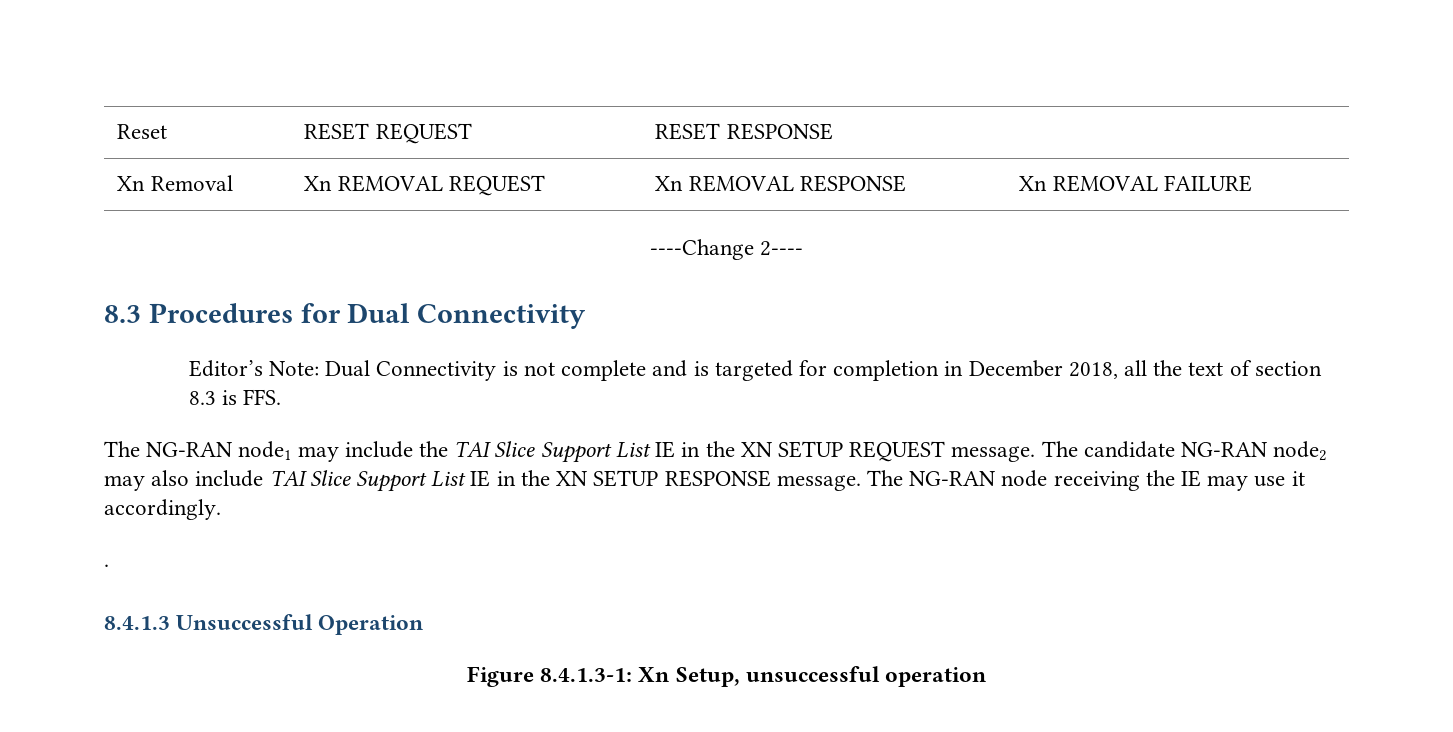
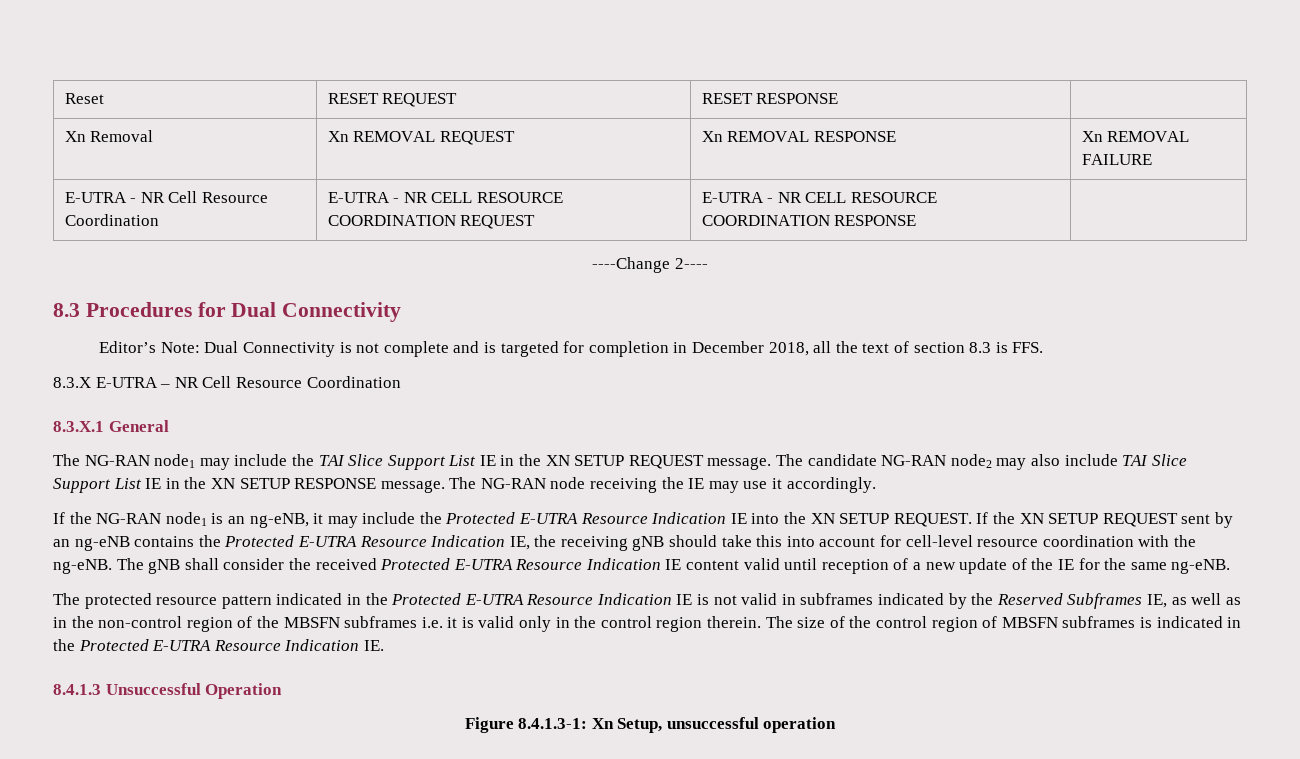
+ E-UTRA - NR Cell Resource Coordination | E-UTRA - NR CELL RESOURCE COORDINATION REQUEST | E-UTRA - NR CELL RESOURCE COORDINATION RESPONSE |
+ 8.3.X E-UTRA – NR Cell Resource Coordination
+ 8.3.X.1 General
- .
+ If the NG-RAN node1 is an ng-eNB, it may include the Protected E-UTRA Resource Indication IE into the XN SETUP REQUEST. If the XN SETUP REQUEST sent by an ng-eNB contains the Protected E-UTRA Resource Indication IE, the receiving gNB should take this into account for cell-level resource coordination with the ng-eNB. The gNB shall consider the received Protected E-UTRA Resource Indication IE content valid until reception of a new update of the IE for the same ng-eNB.
+ The protected resource pattern indicated in the Protected E-UTRA Resource Indication IE is not valid in subframes indicated by the Reserved Subframes IE, as well as in the non-control region of the MBSFN subframes i.e. it is valid only in the control region therein. The size of the control region of MBSFN subframes is indicated in the Protected E-UTRA Resource Indication IE.

